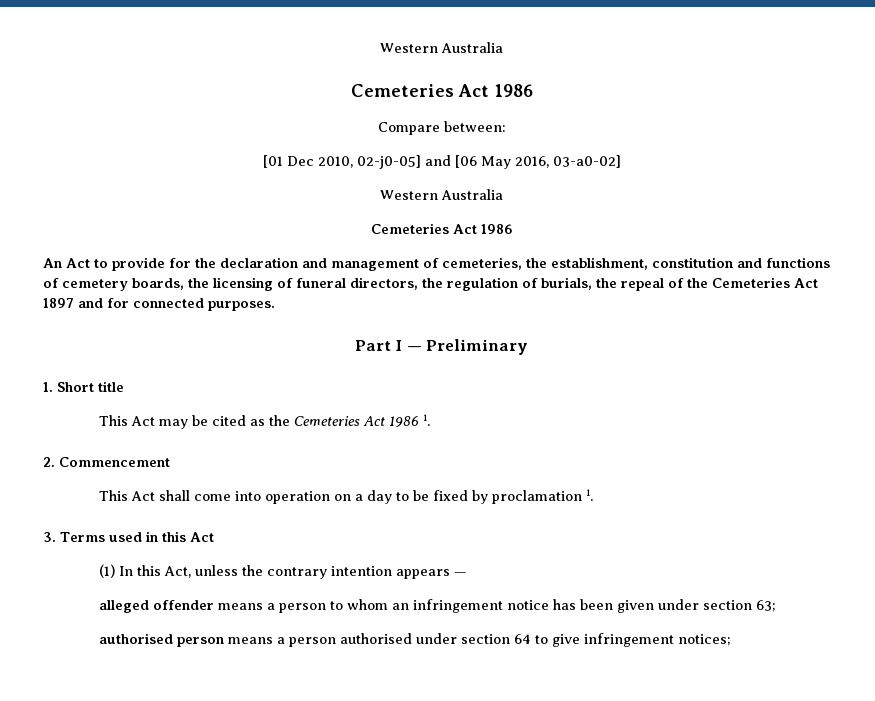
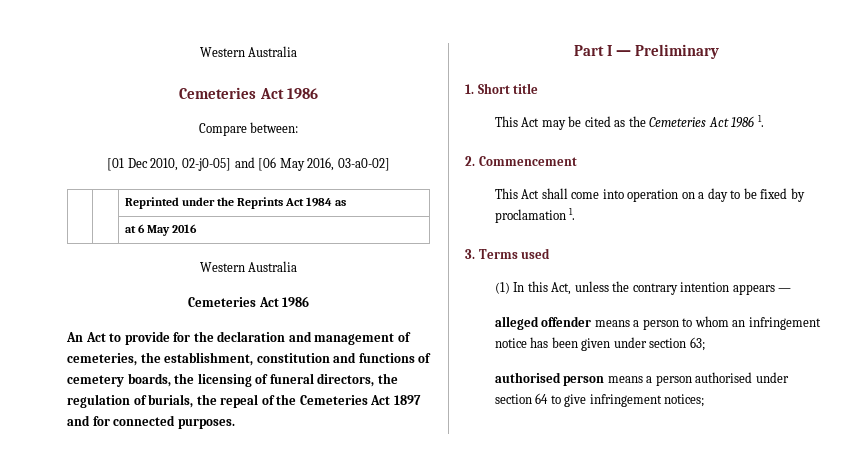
+ | | Reprinted under the Reprints Act 1984 as
+ | | at 6 May 2016
- 3. Terms used in this Act
+ 3. Terms used

